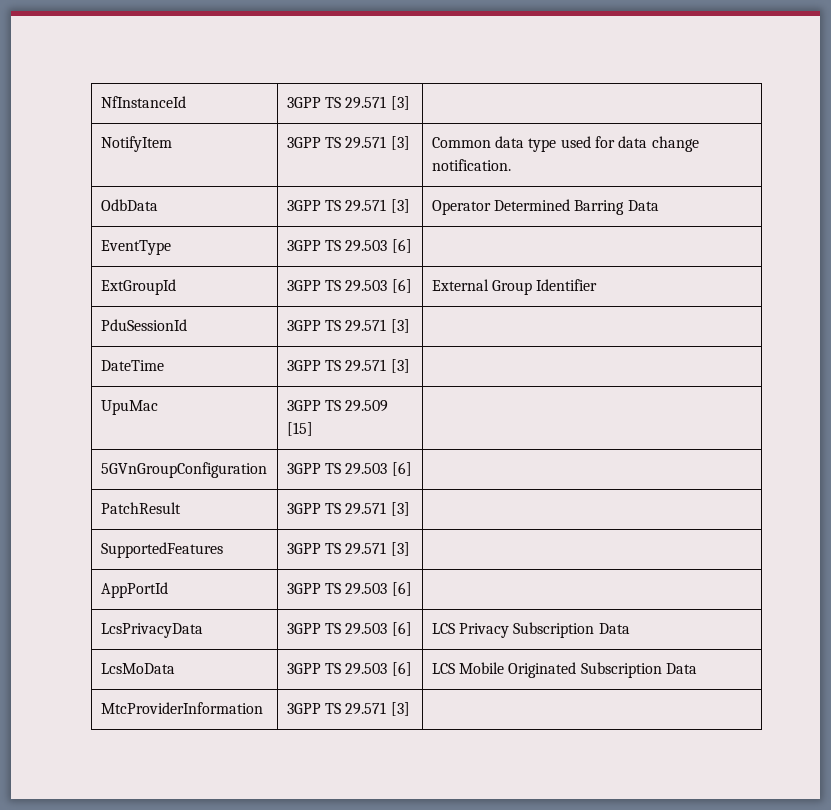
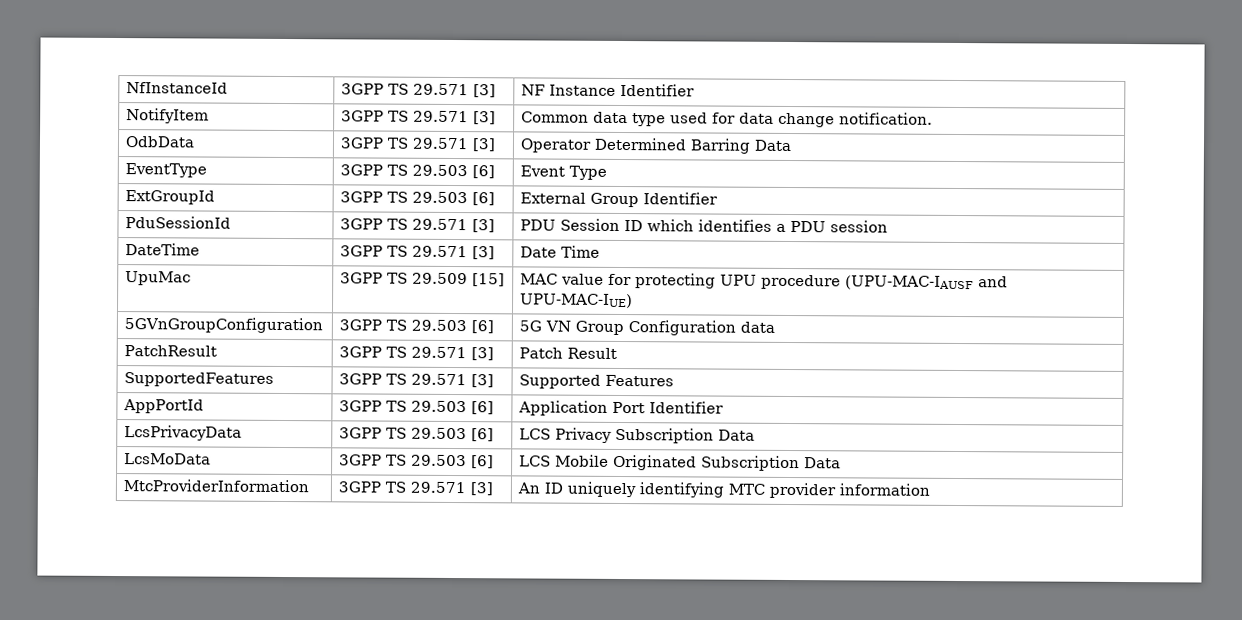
- NfInstanceId | 3GPP TS 29.571 [3] |
+ NfInstanceId | 3GPP TS 29.571 [3] | NF Instance Identifier
- EventType | 3GPP TS 29.503 [6] |
+ EventType | 3GPP TS 29.503 [6] | Event Type
- PduSessionId | 3GPP TS 29.571 [3] |
+ PduSessionId | 3GPP TS 29.571 [3] | PDU Session ID which identifies a PDU session
- DateTime | 3GPP TS 29.571 [3] |
+ DateTime | 3GPP TS 29.571 [3] | Date Time
- UpuMac | 3GPP TS 29.509 [15] |
+ UpuMac | 3GPP TS 29.509 [15] | MAC value for protecting UPU procedure (UPU-MAC-IAUSF and UPU-MAC-IUE)
- 5GVnGroupConfiguration | 3GPP TS 29.503 [6] |
+ 5GVnGroupConfiguration | 3GPP TS 29.503 [6] | 5G VN Group Configuration data
- PatchResult | 3GPP TS 29.571 [3] |
+ PatchResult | 3GPP TS 29.571 [3] | Patch Result
- SupportedFeatures | 3GPP TS 29.571 [3] |
+ SupportedFeatures | 3GPP TS 29.571 [3] | Supported Features
- AppPortId | 3GPP TS 29.503 [6] |
+ AppPortId | 3GPP TS 29.503 [6] | Application Port Identifier
- MtcProviderInformation | 3GPP TS 29.571 [3] |
+ MtcProviderInformation | 3GPP TS 29.571 [3] | An ID uniquely identifying MTC provider information

